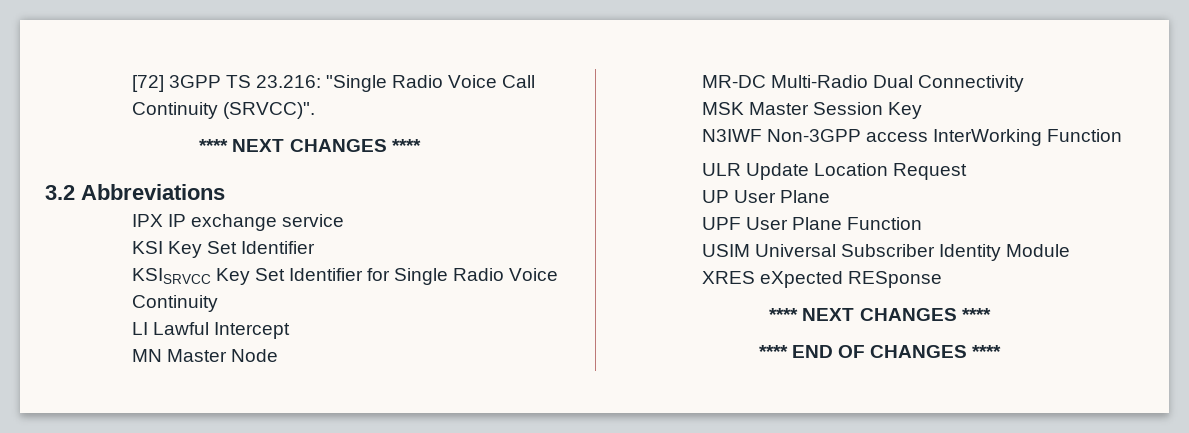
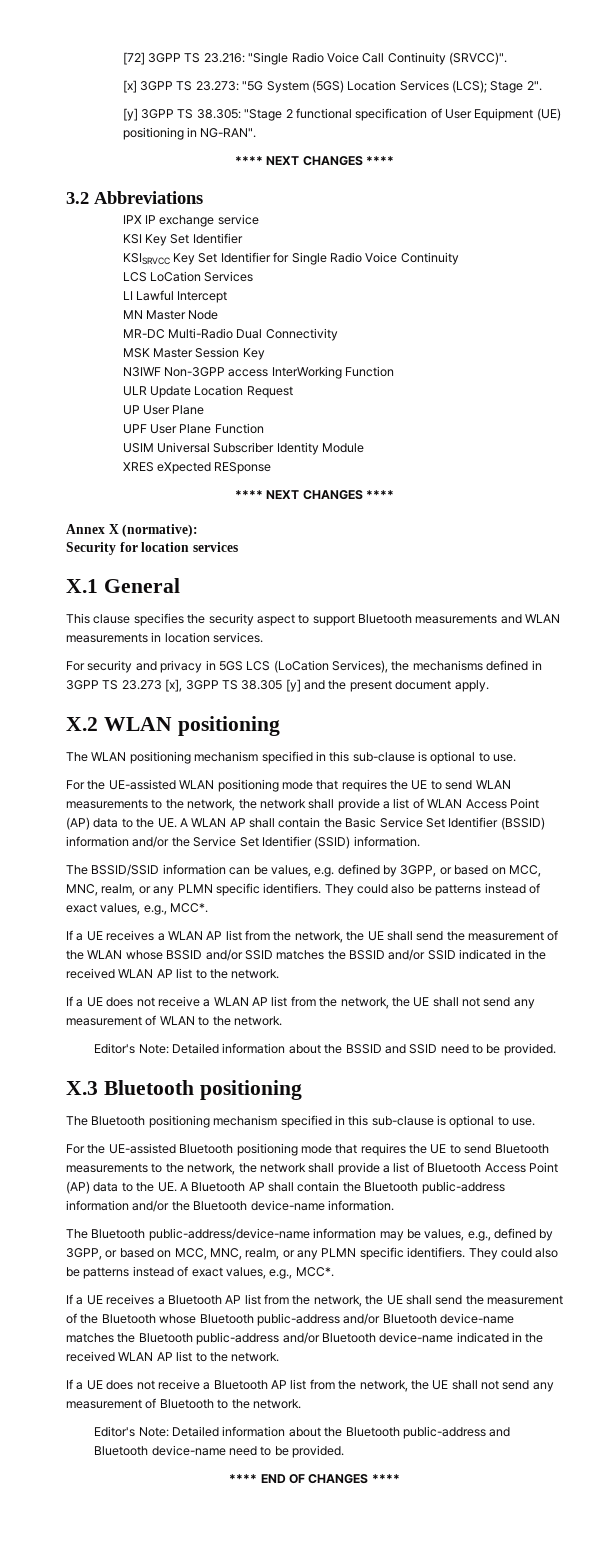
+ [x] 3GPP TS 23.273: "5G System (5GS) Location Services (LCS); Stage 2".
+ [y] 3GPP TS 38.305: "Stage 2 functional specification of User Equipment (UE) positioning in NG-RAN".
+ LCS LoCation Services
+ Annex X (normative):
+ Security for location services
+ X.1 General
+ This clause specifies the security aspect to support Bluetooth measurements and WLAN measurements in location services.
+ For security and privacy in 5GS LCS (LoCation Services), the mechanisms defined in 3GPP TS 23.273 [x], 3GPP TS 38.305 [y] and the present document apply.
+ X.2 WLAN positioning
+ The WLAN positioning mechanism specified in this sub-clause is optional to use.
+ For the UE-assisted WLAN positioning mode that requires the UE to send WLAN measurements to the network, the network shall provide a list of WLAN Access Point (AP) data to the UE. A WLAN AP shall contain the Basic Service Set Identifier (BSSID) information and/or the Service Set Identifier (SSID) information.
+ The BSSID/SSID information can be values, e.g. defined by 3GPP, or based on MCC, MNC, realm, or any PLMN specific identifiers. They could also be patterns instead of exact values, e.g., MCC*.
+ If a UE receives a WLAN AP list from the network, the UE shall send the measurement of the WLAN whose BSSID and/or SSID matches the BSSID and/or SSID indicated in the received WLAN AP list to the network.
+ If a UE does not receive a WLAN AP list from the network, the UE shall not send any measurement of WLAN to the network.
+ Editor's Note: Detailed information about the BSSID and SSID need to be provided.
+ X.3 Bluetooth positioning
+ The Bluetooth positioning mechanism specified in this sub-clause is optional to use.
+ For the UE-assisted Bluetooth positioning mode that requires the UE to send Bluetooth measurements to the network, the network shall provide a list of Bluetooth Access Point (AP) data to the UE. A Bluetooth AP shall contain the Bluetooth public-address information and/or the Bluetooth device-name information.
+ The Bluetooth public-address/device-name information may be values, e.g., defined by 3GPP, or based on MCC, MNC, realm, or any PLMN specific identifiers. They could also be patterns instead of exact values, e.g., MCC*.
+ If a UE receives a Bluetooth AP list from the network, the UE shall send the measurement of the Bluetooth whose Bluetooth public-address and/or Bluetooth device-name matches the Bluetooth public-address and/or Bluetooth device-name indicated in the received WLAN AP list to the network.
+ If a UE does not receive a Bluetooth AP list from the network, the UE shall not send any measurement of Bluetooth to the network.
+ Editor's Note: Detailed information about the Bluetooth public-address and Bluetooth device-name need to be provided.

